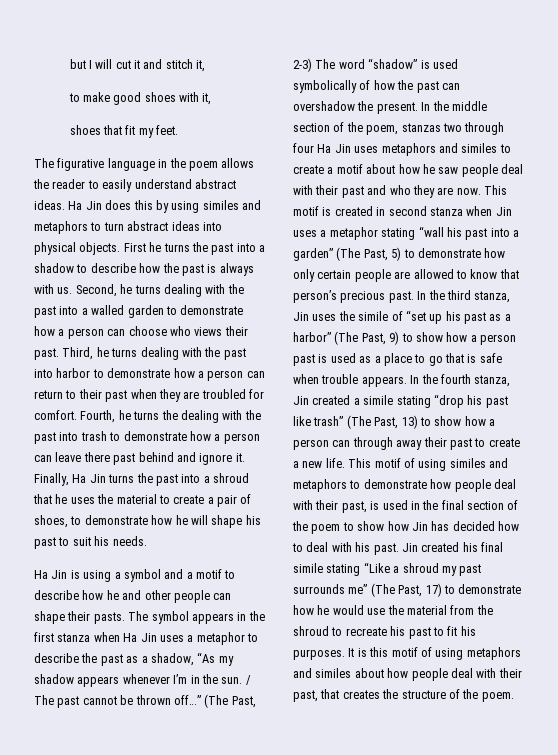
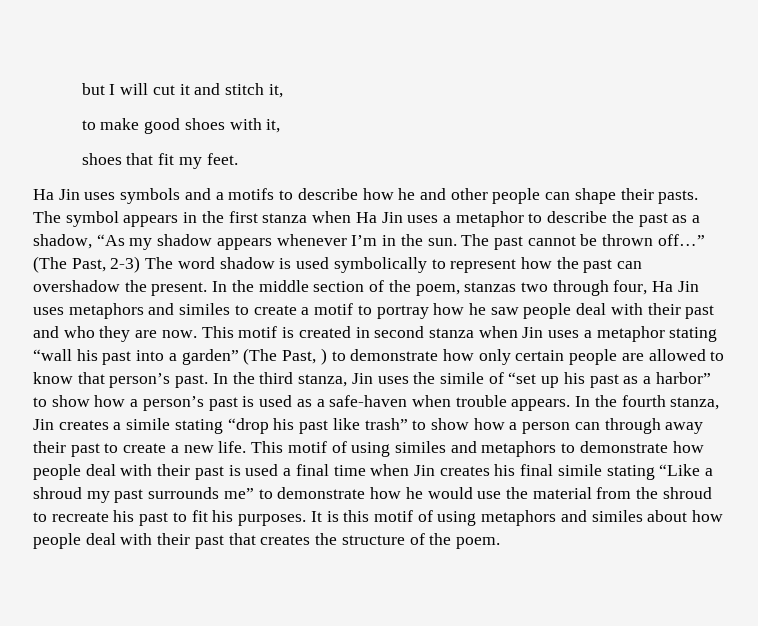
- The figurative language in the poem allows the reader to easily understand abstract ideas. Ha Jin does this by using similes and metaphors to turn abstract ideas into physical objects. First he turns the past into a shadow to describe how the past is always with us. Second, he turns dealing with the past into a walled garden to demonstrate how a person can choose who views their past. Third, he turns dealing with the past into harbor to demonstrate how a person can return to their past when they are troubled for comfort. Fourth, he turns the dealing with the past into trash to demonstrate how a person can leave there past behind and ignore it. Finally, Ha Jin turns the past into a shroud that he uses the material to create a pair of shoes, to demonstrate how he will shape his past to suit his needs.
- Ha Jin is using a symbol and a motif to describe how he and other people can shape their pasts.
+ Ha Jin uses symbols and a motifs to describe how he and other people can shape their pasts.
- / The past cannot be thrown off…”
+ The past cannot be thrown off…”
- (The Past, 2-3) The word “shadow” is used symbolically of how the past can overshadow the present.
+ (The Past, 2-3) The word shadow is used symbolically to represent how the past can overshadow the present.
- In the middle section of the poem, stanzas two through four Ha Jin uses metaphors and similes to create a motif about how he saw people deal with their past and who they are now.
+ In the middle section of the poem, stanzas two through four, Ha Jin uses metaphors and similes to create a motif to portray how he saw people deal with their past and who they are now.
- This motif is created in second stanza when Jin uses a metaphor stating “wall his past into a garden” (The Past, 5) to demonstrate how only certain people are allowed to know that person’s precious past.
+ This motif is created in second stanza when Jin uses a metaphor stating “wall his past into a garden” (The Past, ) to demonstrate how only certain people are allowed to know that person’s past.
- In the third stanza, Jin uses the simile of “set up his past as a harbor” (The Past, 9) to show how a person past is used as a place to go that is safe when trouble appears.
+ In the third stanza, Jin uses the simile of “set up his past as a harbor” to show how a person’s past is used as a safe-haven when trouble appears.
- In the fourth stanza, Jin created a simile stating “drop his past like trash” (The Past, 13) to show how a person can through away their past to create a new life.
+ In the fourth stanza, Jin creates a simile stating “drop his past like trash” to show how a person can through away their past to create a new life.
- This motif of using similes and metaphors to demonstrate how people deal with their past, is used in the final section of the poem to show how Jin has decided how to deal with his past. Jin created his final simile stating “Like a shroud my past surrounds me” (The Past, 17) to demonstrate how he would use the material from the shroud to recreate his past to fit his purposes.
+ This motif of using similes and metaphors to demonstrate how people deal with their past is used a final time when Jin creates his final simile stating “Like a shroud my past surrounds me” to demonstrate how he would use the material from the shroud to recreate his past to fit his purposes.
- It is this motif of using metaphors and similes about how people deal with their past, that creates the structure of the poem.
+ It is this motif of using metaphors and similes about how people deal with their past that creates the structure of the poem.

